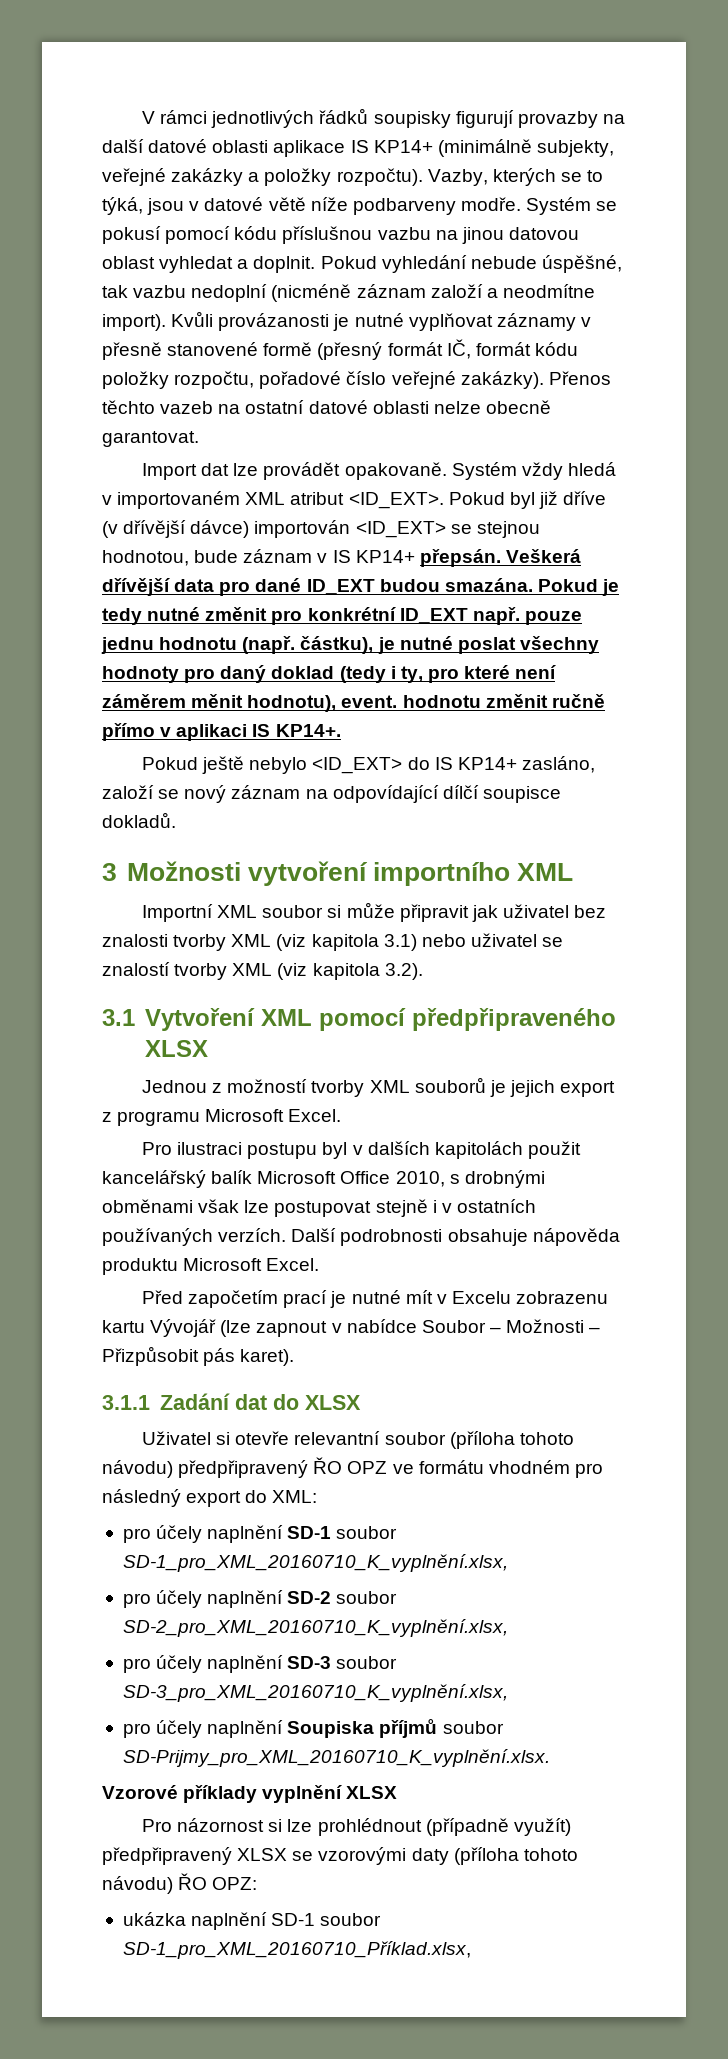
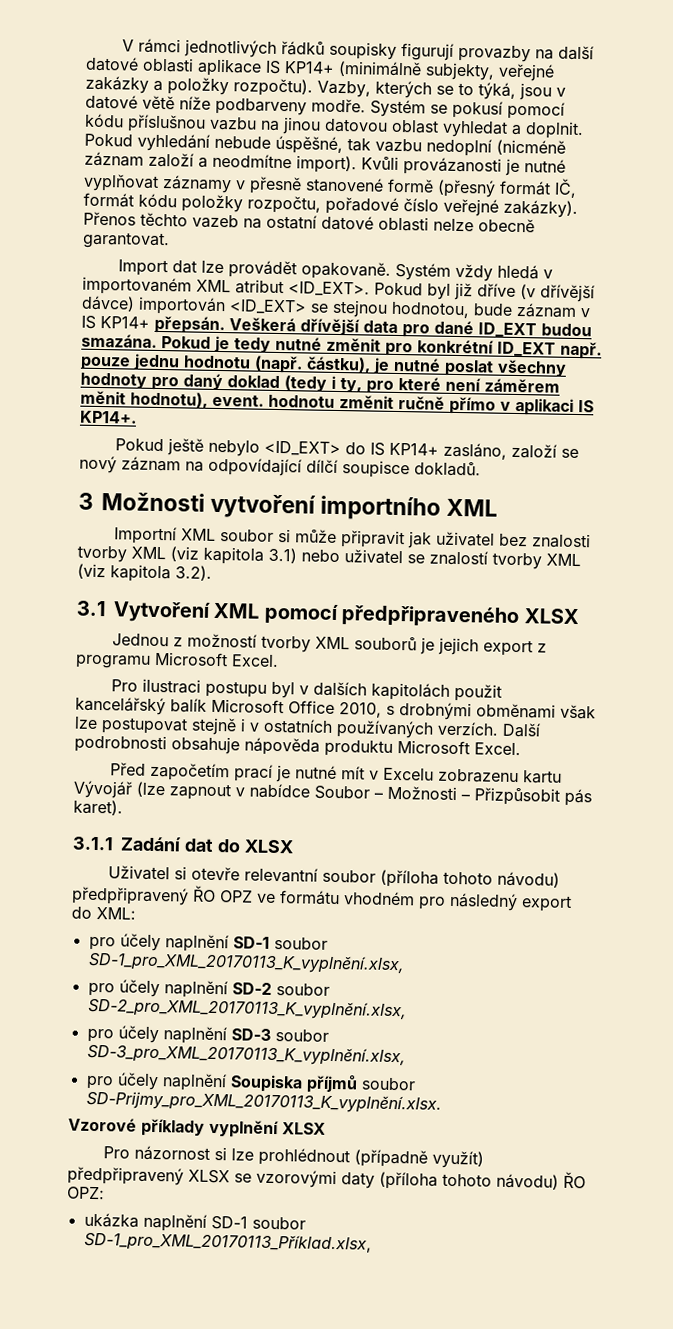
- pro účely naplnění SD-1 soubor SD-1_pro_XML_20160710_K_vyplnění.xlsx,
+ pro účely naplnění SD-1 soubor SD-1_pro_XML_20170113_K_vyplnění.xlsx,
- pro účely naplnění SD-2 soubor SD-2_pro_XML_20160710_K_vyplnění.xlsx,
+ pro účely naplnění SD-2 soubor SD-2_pro_XML_20170113_K_vyplnění.xlsx,
- pro účely naplnění SD-3 soubor SD-3_pro_XML_20160710_K_vyplnění.xlsx,
+ pro účely naplnění SD-3 soubor SD-3_pro_XML_20170113_K_vyplnění.xlsx,
- pro účely naplnění Soupiska příjmů soubor SD-Prijmy_pro_XML_20160710_K_vyplnění.xlsx.
+ pro účely naplnění Soupiska příjmů soubor SD-Prijmy_pro_XML_20170113_K_vyplnění.xlsx.
- ukázka naplnění SD-1 soubor SD-1_pro_XML_20160710_Příklad.xlsx,
+ ukázka naplnění SD-1 soubor SD-1_pro_XML_20170113_Příklad.xlsx,

